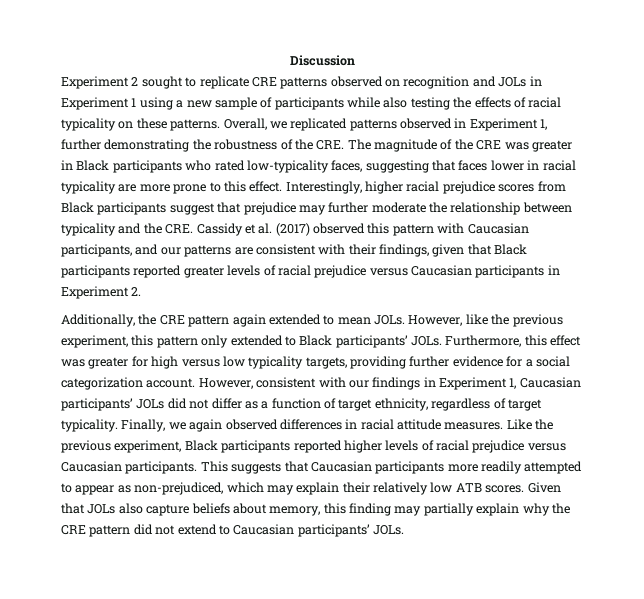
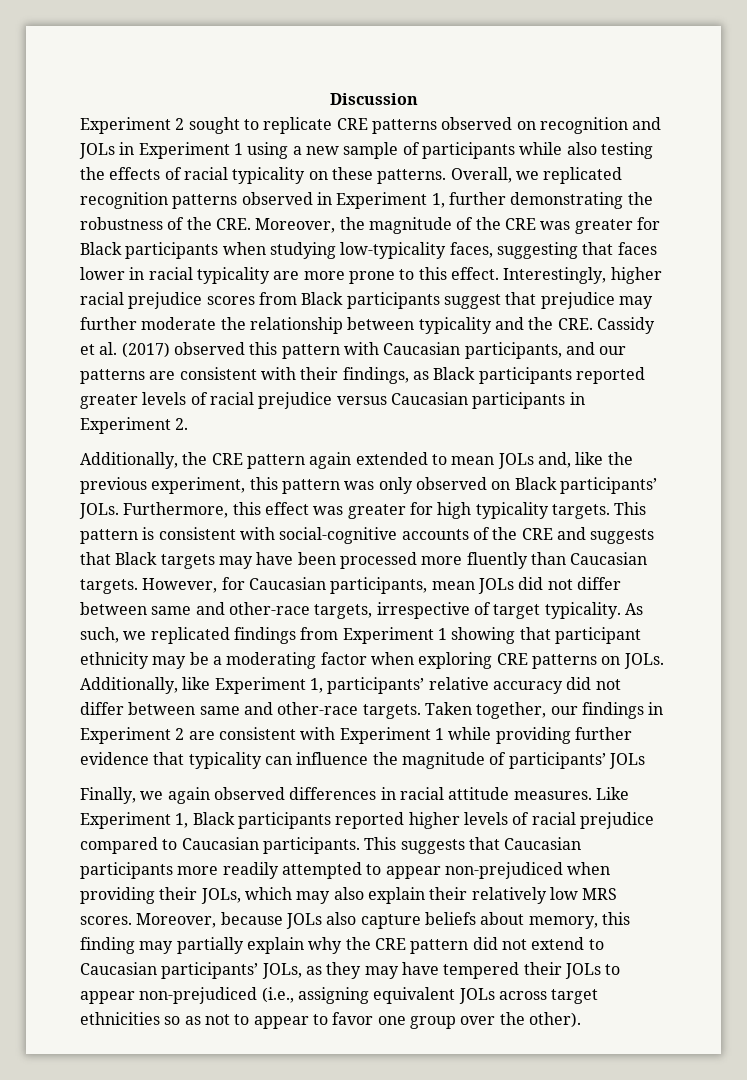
- Overall, we replicated patterns observed in Experiment 1, further demonstrating the robustness of the CRE. The magnitude of the CRE was greater in Black participants who rated low-typicality faces, suggesting that faces lower in racial typicality are more prone to this effect.
+ Overall, we replicated recognition patterns observed in Experiment 1, further demonstrating the robustness of the CRE. Moreover, the magnitude of the CRE was greater for Black participants when studying low-typicality faces, suggesting that faces lower in racial typicality are more prone to this effect.
- Interestingly, higher racial prejudice scores from Black participants suggest that prejudice may further moderate the relationship between typicality and the CRE. Cassidy et al. (2017) observed this pattern with Caucasian participants, and our patterns are consistent with their findings, given that Black participants reported greater levels of racial prejudice versus Caucasian participants in Experiment 2.
+ Interestingly, higher racial prejudice scores from Black participants suggest that prejudice may further moderate the relationship between typicality and the CRE. Cassidy et al. (2017) observed this pattern with Caucasian participants, and our patterns are consistent with their findings, as Black participants reported greater levels of racial prejudice versus Caucasian participants in Experiment 2.
- Additionally, the CRE pattern again extended to mean JOLs. However, like the previous experiment, this pattern only extended to Black participants’ JOLs.
+ Additionally, the CRE pattern again extended to mean JOLs and, like the previous experiment, this pattern was only observed on Black participants’ JOLs.
- Furthermore, this effect was greater for high versus low typicality targets, providing further evidence for a social categorization account. However, consistent with our findings in Experiment 1, Caucasian participants’ JOLs did not differ as a function of target ethnicity, regardless of target typicality. Finally, we again observed differences in racial attitude measures.
+ Furthermore, this effect was greater for high typicality targets. This pattern is consistent with social-cognitive accounts of the CRE and suggests that Black targets may have been processed more fluently than Caucasian targets. However, for Caucasian participants, mean JOLs did not differ between same and other-race targets, irrespective of target typicality. As such, we replicated findings from Experiment 1 showing that participant ethnicity may be a moderating factor when exploring CRE patterns on JOLs. Additionally, like Experiment 1, participants’ relative accuracy did not differ between same and other-race targets. Taken together, our findings in Experiment 2 are consistent with Experiment 1 while providing further evidence that typicality can influence the magnitude of participants’ JOLs
+ Finally, we again observed differences in racial attitude measures.
- Like the previous experiment, Black participants reported higher levels of racial prejudice versus Caucasian participants.
+ Like Experiment 1, Black participants reported higher levels of racial prejudice compared to Caucasian participants.
- This suggests that Caucasian participants more readily attempted to appear as non-prejudiced, which may explain their relatively low ATB scores. Given that JOLs also capture beliefs about memory, this finding may partially explain why the CRE pattern did not extend to Caucasian participants’ JOLs.
+ This suggests that Caucasian participants more readily attempted to appear non-prejudiced when providing their JOLs, which may also explain their relatively low MRS scores. Moreover, because JOLs also capture beliefs about memory, this finding may partially explain why the CRE pattern did not extend to Caucasian participants’ JOLs, as they may have tempered their JOLs to appear non-prejudiced (i.e., assigning equivalent JOLs across target ethnicities so as not to appear to favor one group over the other).

